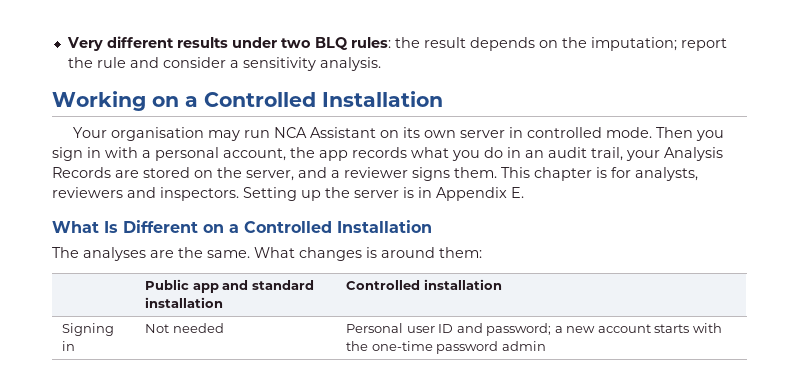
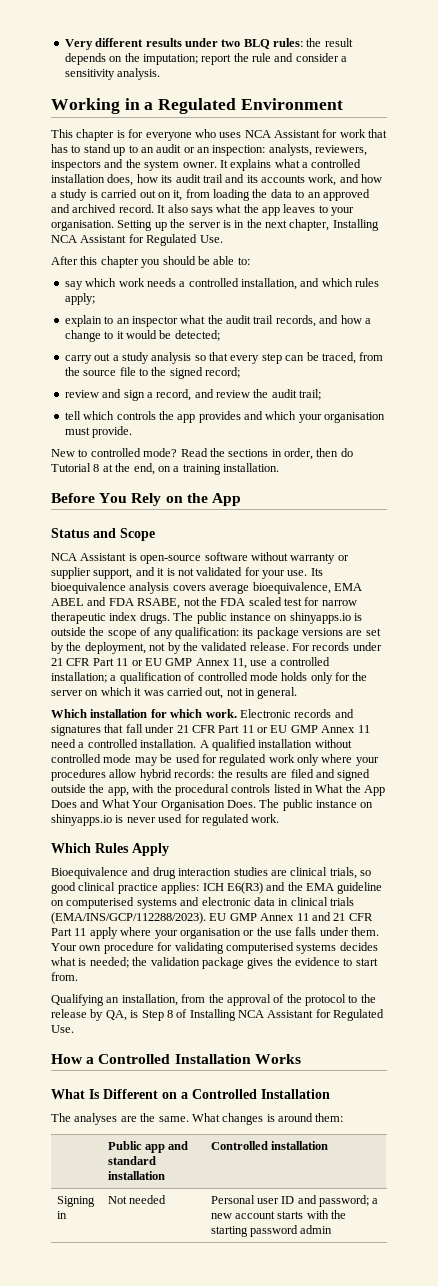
- Working on a Controlled Installation
- Your organisation may run NCA Assistant on its own server in controlled mode. Then you sign in with a personal account, the app records what you do in an audit trail, your Analysis Records are stored on the server, and a reviewer signs them. This chapter is for analysts, reviewers and inspectors.
+ Working in a Regulated Environment
+ This chapter is for everyone who uses NCA Assistant for work that has to stand up to an audit or an inspection: analysts, reviewers, inspectors and the system owner. It explains what a controlled installation does, how its audit trail and its accounts work, and how a study is carried out on it, from loading the data to an approved and archived record. It also says what the app leaves to your organisation.
- Setting up the server is in Appendix E.
+ Setting up the server is in the next chapter, Installing NCA Assistant for Regulated Use.
+ After this chapter you should be able to:
+ say which work needs a controlled installation, and which rules apply;
+ explain to an inspector what the audit trail records, and how a change to it would be detected;
+ carry out a study analysis so that every step can be traced, from the source file to the signed record;
+ review and sign a record, and review the audit trail;
+ tell which controls the app provides and which your organisation must provide.
+ New to controlled mode? Read the sections in order, then do Tutorial 8 at the end, on a training installation.
+ Before You Rely on the App
+ Status and Scope
+ NCA Assistant is open-source software without warranty or supplier support, and it is not validated for your use. Its bioequivalence analysis covers average bioequivalence, EMA ABEL and FDA RSABE, not the FDA scaled test for narrow therapeutic index drugs. The public instance on shinyapps.io is outside the scope of any qualification: its package versions are set by the deployment, not by the validated release. For records under 21 CFR Part 11 or EU GMP Annex 11, use a controlled installation; a qualification of controlled mode holds only for the server on which it was carried out, not in general.
+ Which installation for which work. Electronic records and signatures that fall under 21 CFR Part 11 or EU GMP Annex 11 need a controlled installation. A qualified installation without controlled mode may be used for regulated work only where your procedures allow hybrid records: the results are filed and signed outside the app, with the procedural controls listed in What the App Does and What Your Organisation Does. The public instance on shinyapps.io is never used for regulated work.
+ Which Rules Apply
+ Bioequivalence and drug interaction studies are clinical trials, so good clinical practice applies: ICH E6(R3) and the EMA guideline on computerised systems and electronic data in clinical trials (EMA/INS/GCP/112288/2023). EU GMP Annex 11 and 21 CFR Part 11 apply where your organisation or the use falls under them. Your own procedure for validating computerised systems decides what is needed; the validation package gives the evidence to start from.
+ Qualifying an installation, from the approval of the protocol to the release by QA, is Step 8 of Installing NCA Assistant for Regulated Use.
+ How a Controlled Installation Works
- Signing in | Not needed | Personal user ID and password; a new account starts with the one-time password admin
+ Signing in | Not needed | Personal user ID and password; a new account starts with the starting password admin

